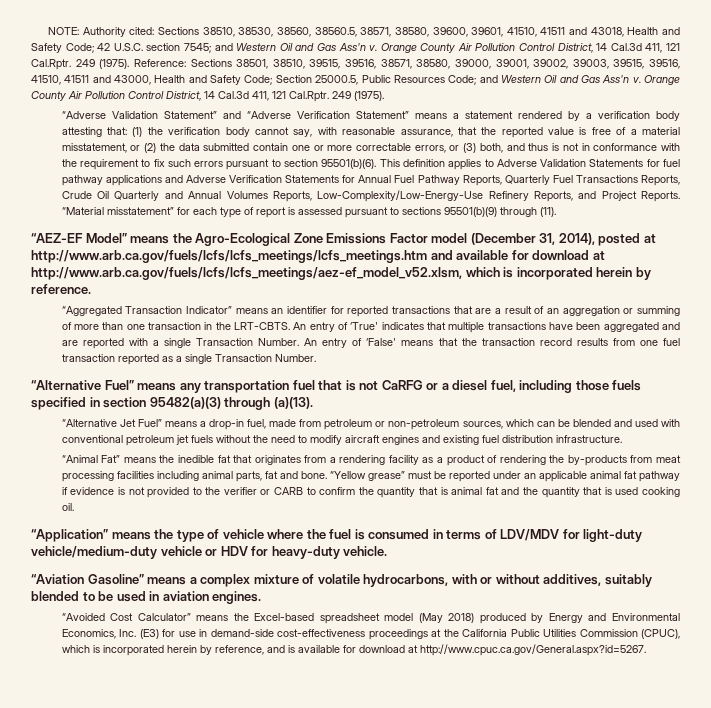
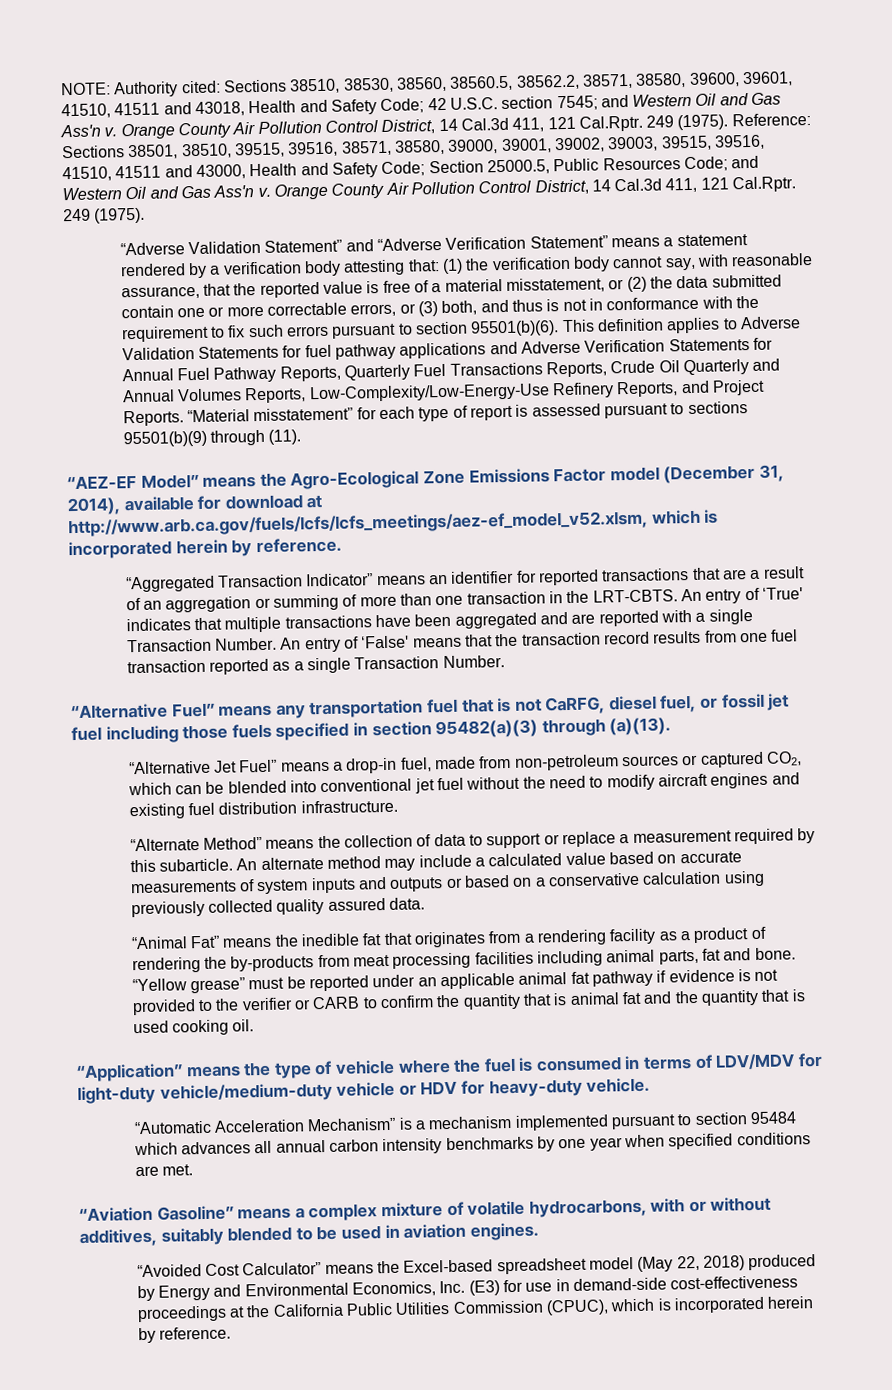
- NOTE: Authority cited: Sections 38510, 38530, 38560, 38560.5, 38571, 38580, 39600, 39601, 41510, 41511 and 43018, Health and Safety Code; 42 U.S.C. section 7545; and Western Oil and Gas Ass'n v.
+ NOTE: Authority cited: Sections 38510, 38530, 38560, 38560.5, 38562.2, 38571, 38580, 39600, 39601, 41510, 41511 and 43018, Health and Safety Code; 42 U.S.C. section 7545; and Western Oil and Gas Ass'n v.
- “AEZ-EF Model” means the Agro-Ecological Zone Emissions Factor model (December 31, 2014), posted at http://www.arb.ca.gov/fuels/lcfs/lcfs_meetings/lcfs_meetings.htm and available for download at http://www.arb.ca.gov/fuels/lcfs/lcfs_meetings/aez-ef_model_v52.xlsm, which is incorporated herein by reference.
+ “AEZ-EF Model” means the Agro-Ecological Zone Emissions Factor model (December 31, 2014), available for download at http://www.arb.ca.gov/fuels/lcfs/lcfs_meetings/aez-ef_model_v52.xlsm, which is incorporated herein by reference.
- “Alternative Fuel” means any transportation fuel that is not CaRFG or a diesel fuel, including those fuels specified in section 95482(a)(3) through (a)(13).
+ “Alternative Fuel” means any transportation fuel that is not CaRFG, diesel fuel, or fossil jet fuel including those fuels specified in section 95482(a)(3) through (a)(13).
- “Alternative Jet Fuel” means a drop-in fuel, made from petroleum or non-petroleum sources, which can be blended and used with conventional petroleum jet fuels without the need to modify aircraft engines and existing fuel distribution infrastructure.
+ “Alternative Jet Fuel” means a drop-in fuel, made from non-petroleum sources or captured CO2, which can be blended into conventional jet fuel without the need to modify aircraft engines and existing fuel distribution infrastructure.
+ “Alternate Method” means the collection of data to support or replace a measurement required by this subarticle. An alternate method may include a calculated value based on accurate measurements of system inputs and outputs or based on a conservative calculation using previously collected quality assured data.
+ “Automatic Acceleration Mechanism” is a mechanism implemented pursuant to section 95484 which advances all annual carbon intensity benchmarks by one year when specified conditions are met.
- “Avoided Cost Calculator” means the Excel-based spreadsheet model (May 2018) produced by Energy and Environmental Economics, Inc. (E3) for use in demand-side cost-effectiveness proceedings at the California Public Utilities Commission (CPUC), which is incorporated herein by reference, and is available for download at http://www.cpuc.ca.gov/General.aspx?id=5267.
+ “Avoided Cost Calculator” means the Excel-based spreadsheet model (May 22, 2018) produced by Energy and Environmental Economics, Inc. (E3) for use in demand-side cost-effectiveness proceedings at the California Public Utilities Commission (CPUC), which is incorporated herein by reference.

